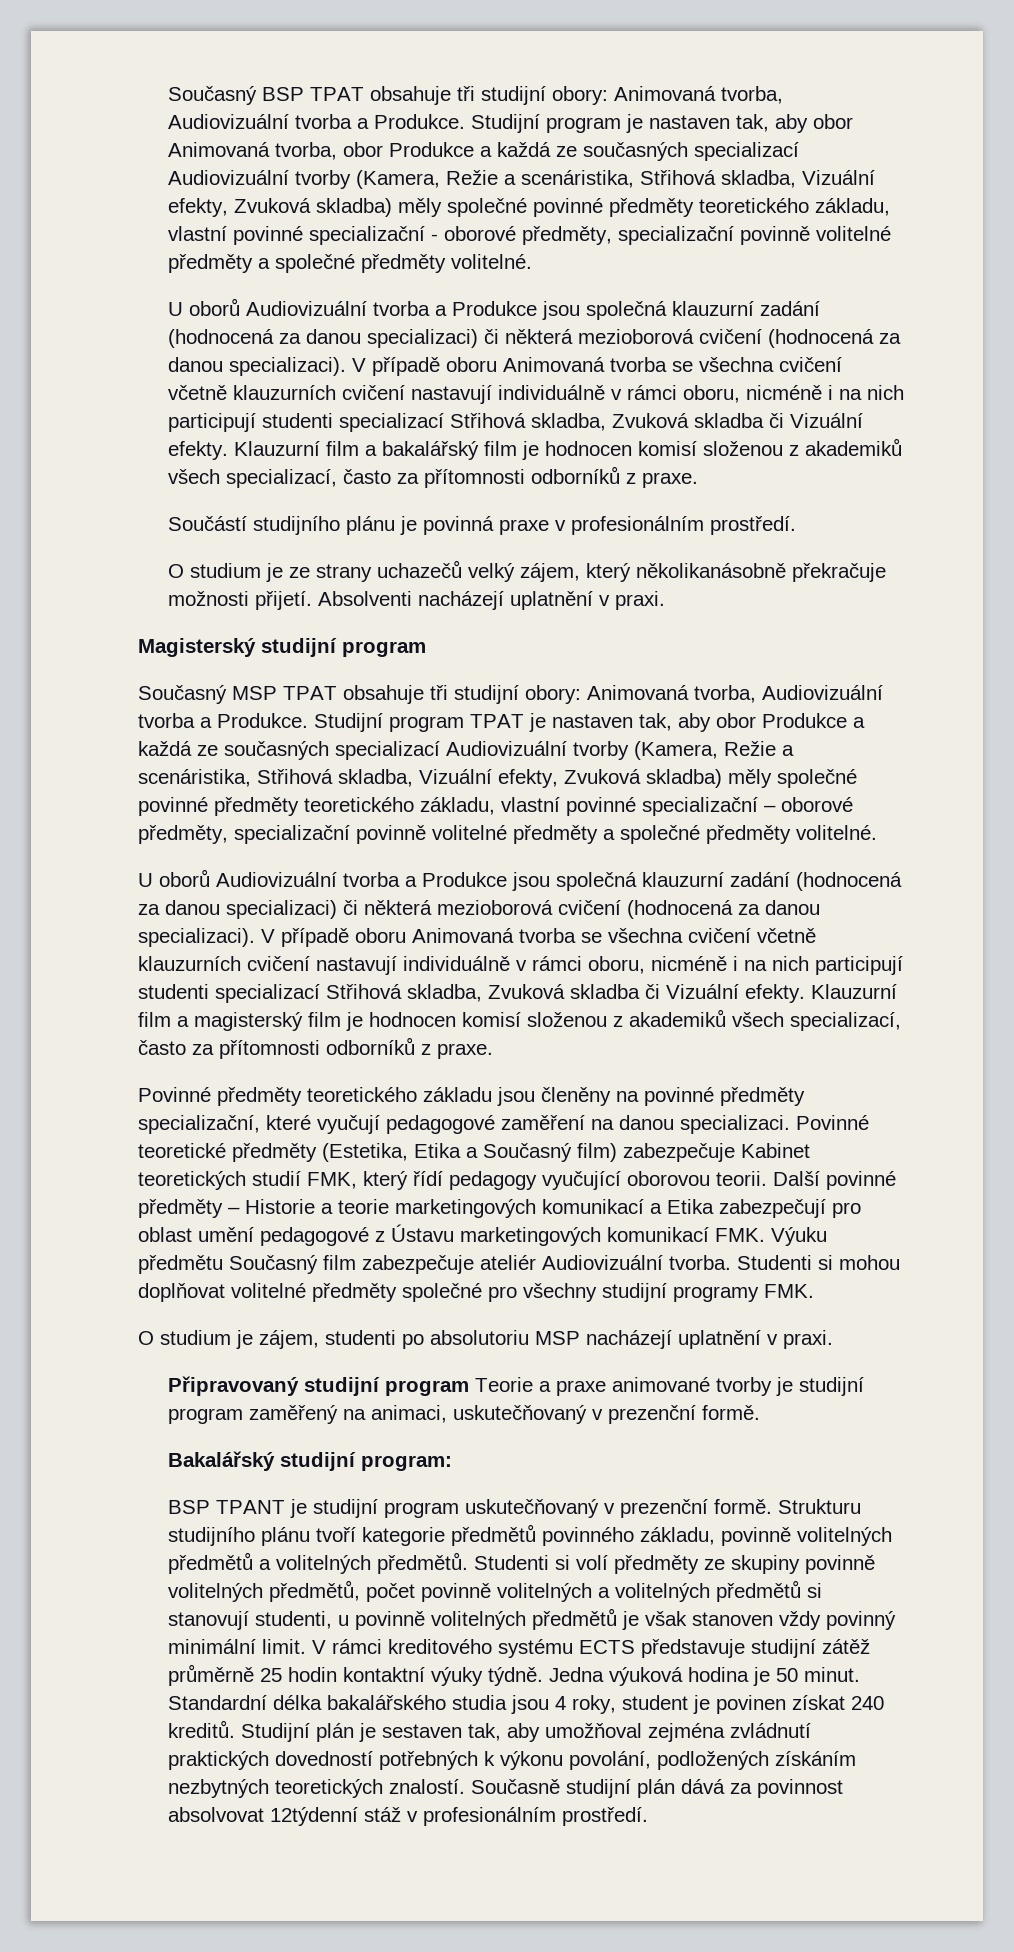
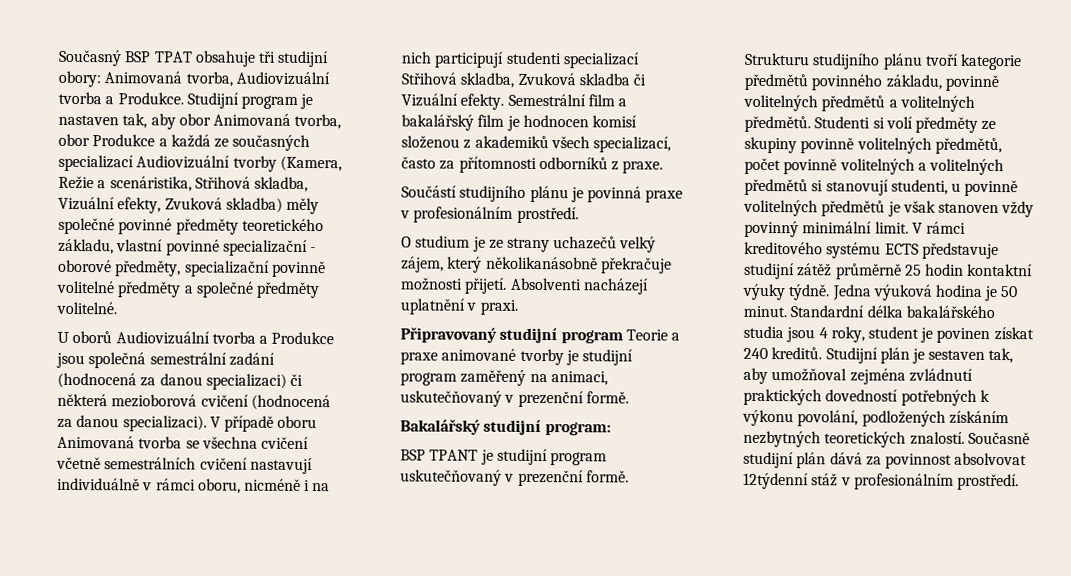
  Studijní program je nastaven tak, aby obor Animovaná tvorba, obor Produkce a každá ze současných specializací Audiovizuální tvorby (Kamera, Režie a scenáristika, Střihová skladba, Vizuální efekty, Zvuková skladba) měly společné povinné předměty teoretického základu, vlastní povinné specializační - oborové předměty, specializační povinně volitelné předměty a společné předměty volitelné.
- U oborů Audiovizuální tvorba a Produkce jsou společná klauzurní zadání (hodnocená za danou specializaci) či některá mezioborová cvičení (hodnocená za danou specializaci). V případě oboru Animovaná tvorba se všechna cvičení včetně klauzurních cvičení nastavují individuálně v rámci oboru, nicméně i na nich participují studenti specializací Střihová skladba, Zvuková skladba či Vizuální efekty.
+ U oborů Audiovizuální tvorba a Produkce jsou společná semestrální zadání (hodnocená za danou specializaci) či některá mezioborová cvičení (hodnocená za danou specializaci). V případě oboru Animovaná tvorba se všechna cvičení včetně semestrálních cvičení nastavují individuálně v rámci oboru, nicméně i na nich participují studenti specializací Střihová skladba, Zvuková skladba či Vizuální efekty.
- Klauzurní film a bakalářský film je hodnocen komisí složenou z akademiků všech specializací, často za přítomnosti odborníků z praxe.
+ Semestrální film a bakalářský film je hodnocen komisí složenou z akademiků všech specializací, často za přítomnosti odborníků z praxe.
- Magisterský studijní program
- Současný MSP TPAT obsahuje tři studijní obory: Animovaná tvorba, Audiovizuální tvorba a Produkce. Studijní program TPAT je nastaven tak, aby obor Produkce a každá ze současných specializací Audiovizuální tvorby (Kamera, Režie a scenáristika, Střihová skladba, Vizuální efekty, Zvuková skladba) měly společné povinné předměty teoretického základu, vlastní povinné specializační – oborové předměty, specializační povinně volitelné předměty a společné předměty volitelné.
- U oborů Audiovizuální tvorba a Produkce jsou společná klauzurní zadání (hodnocená za danou specializaci) či některá mezioborová cvičení (hodnocená za danou specializaci). V případě oboru Animovaná tvorba se všechna cvičení včetně klauzurních cvičení nastavují individuálně v rámci oboru, nicméně i na nich participují studenti specializací Střihová skladba, Zvuková skladba či Vizuální efekty. Klauzurní film a magisterský film je hodnocen komisí složenou z akademiků všech specializací, často za přítomnosti odborníků z praxe.
- Povinné předměty teoretického základu jsou členěny na povinné předměty specializační, které vyučují pedagogové zaměření na danou specializaci. Povinné teoretické předměty (Estetika, Etika a Současný film) zabezpečuje Kabinet teoretických studií FMK, který řídí pedagogy vyučující oborovou teorii. Další povinné předměty – Historie a teorie marketingových komunikací a Etika zabezpečují pro oblast umění pedagogové z Ústavu marketingových komunikací FMK. Výuku předmětu Současný film zabezpečuje ateliér Audiovizuální tvorba. Studenti si mohou doplňovat volitelné předměty společné pro všechny studijní programy FMK.
- O studium je zájem, studenti po absolutoriu MSP nacházejí uplatnění v praxi.

